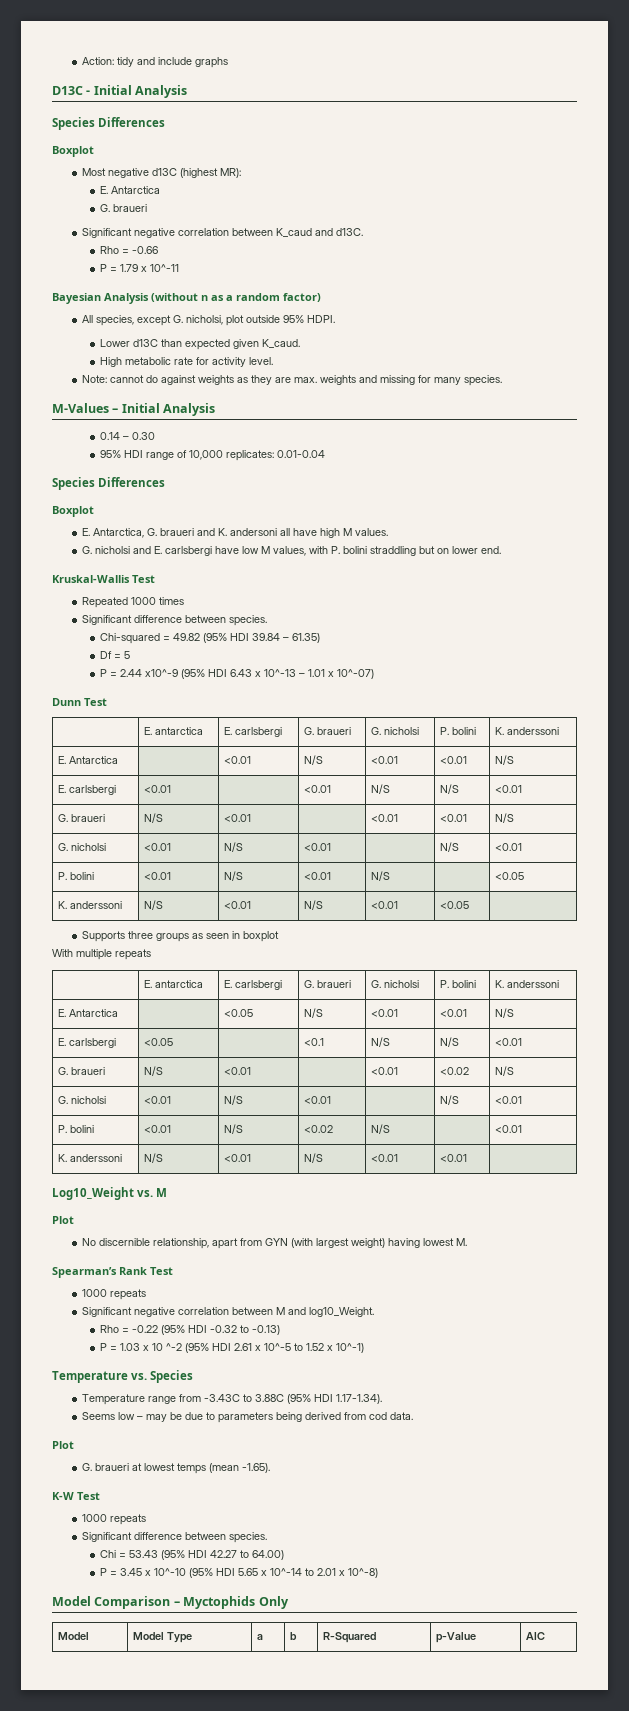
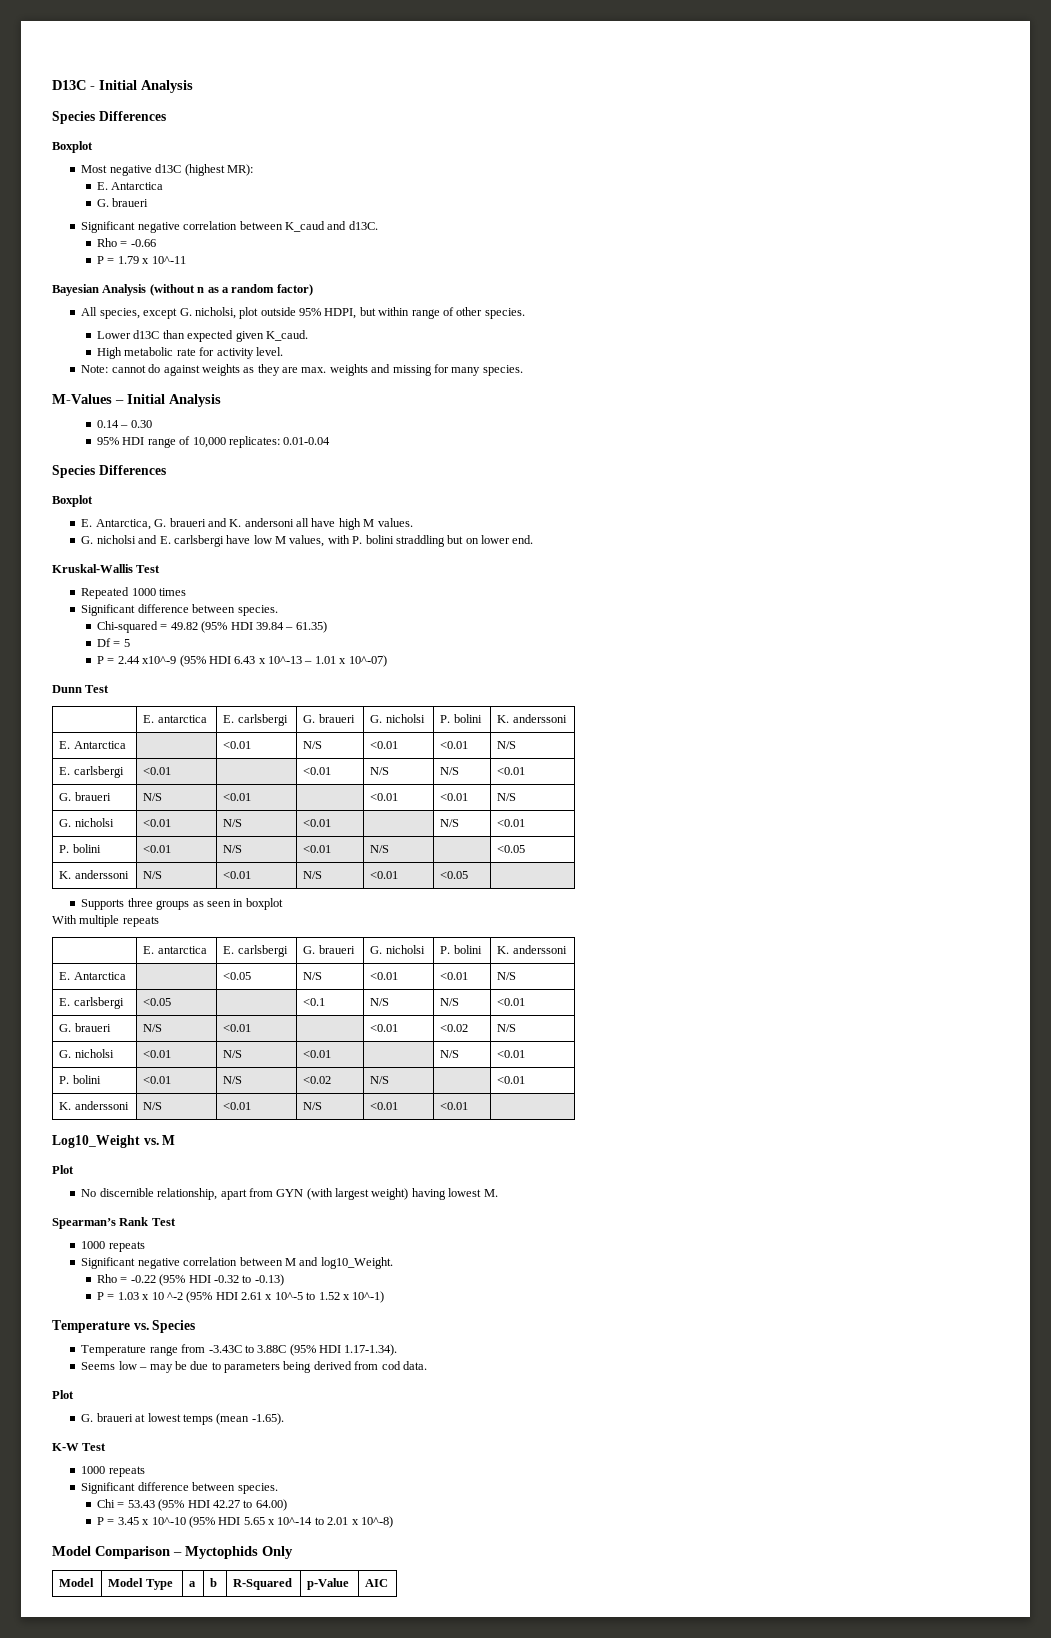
- Action: tidy and include graphs
- All species, except G. nicholsi, plot outside 95% HDPI.
+ All species, except G. nicholsi, plot outside 95% HDPI, but within range of other species.

